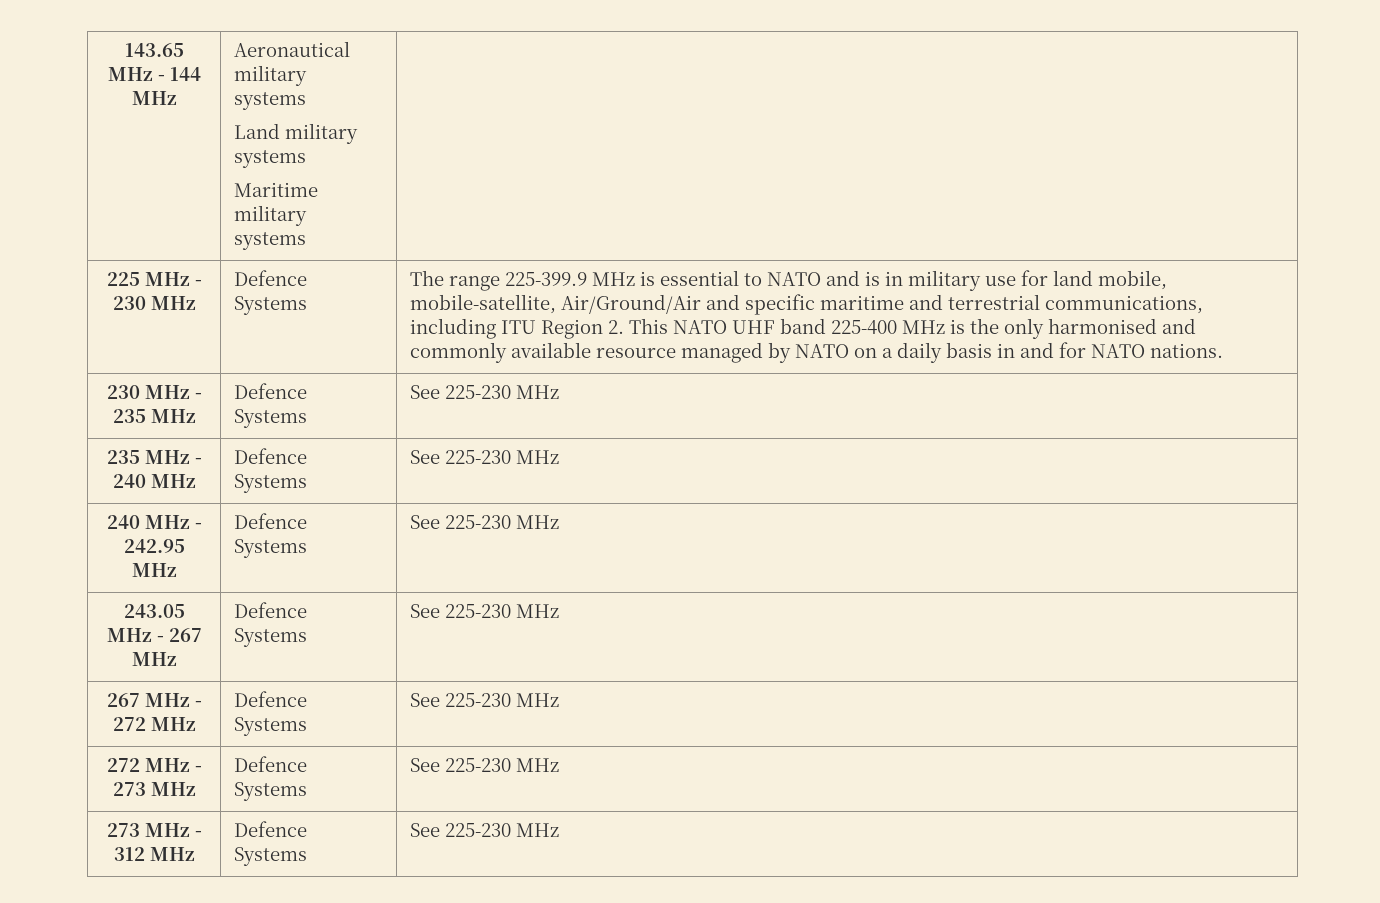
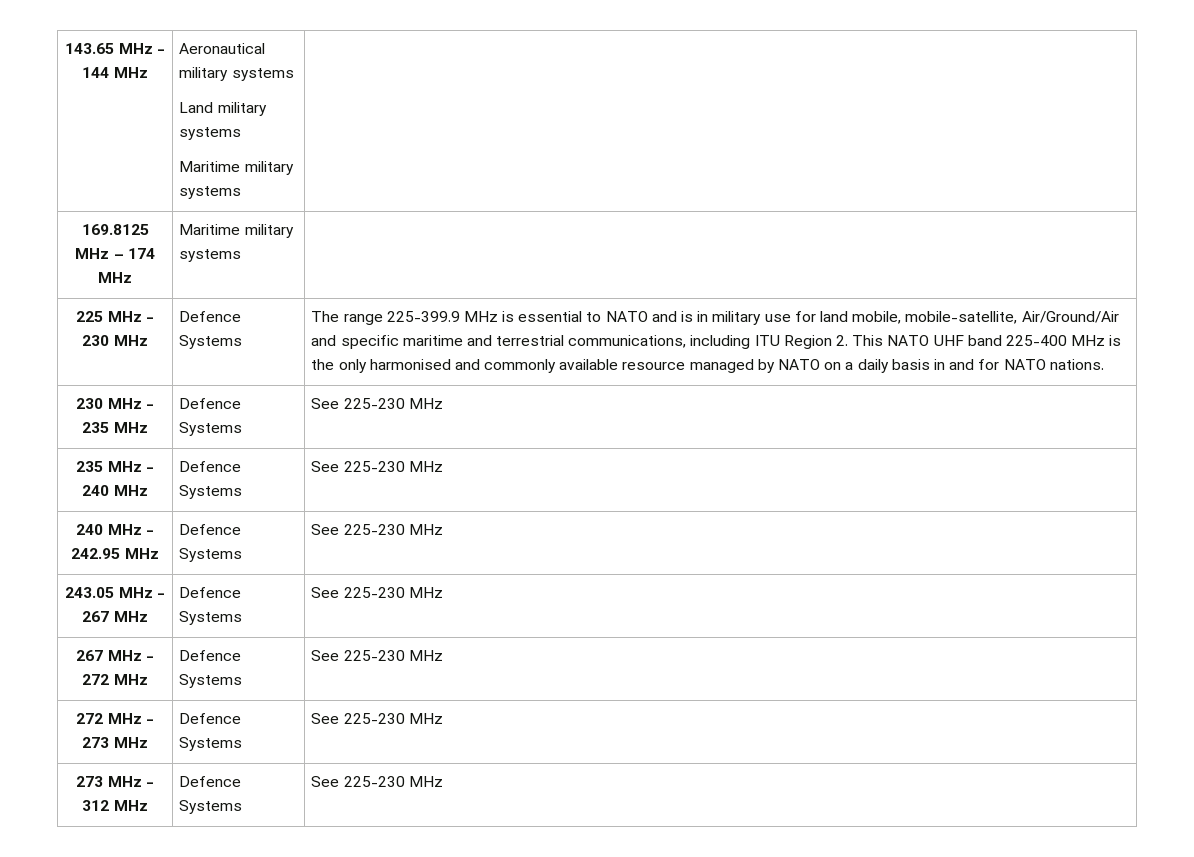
+ 169.8125 MHz – 174 MHz | Maritime military systems |

